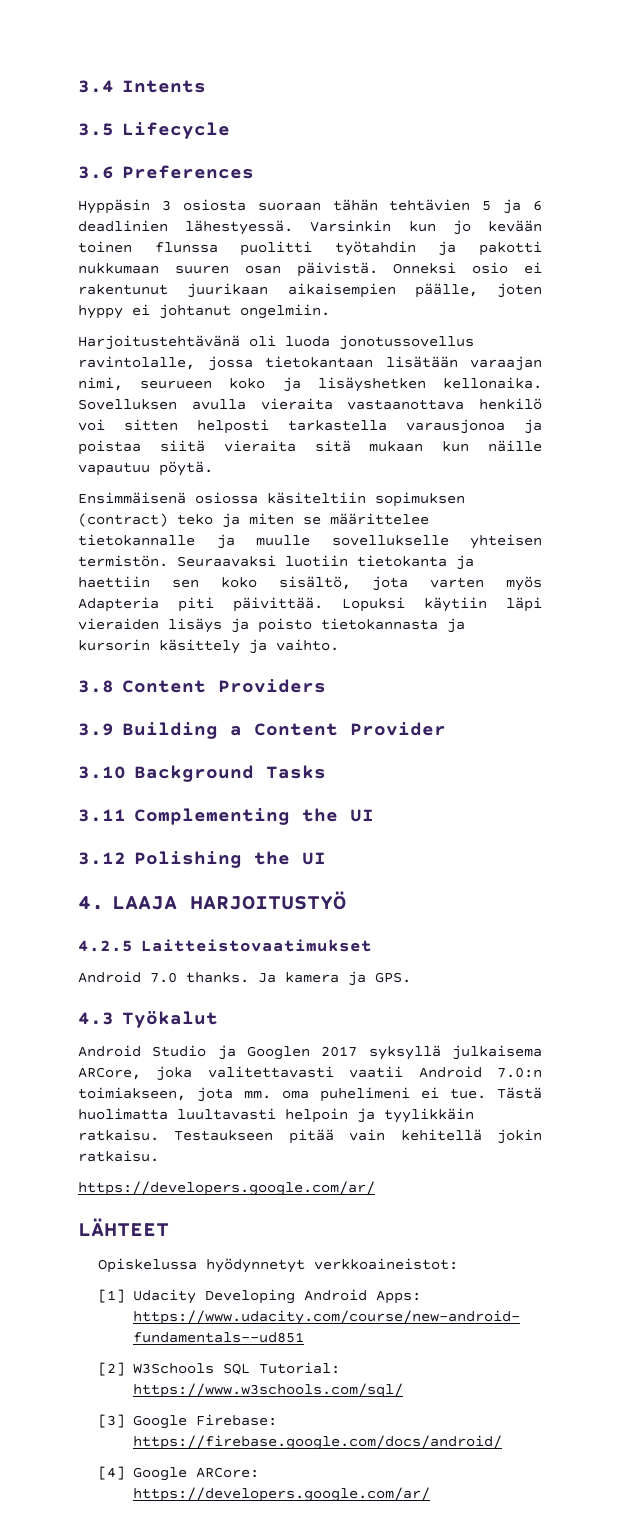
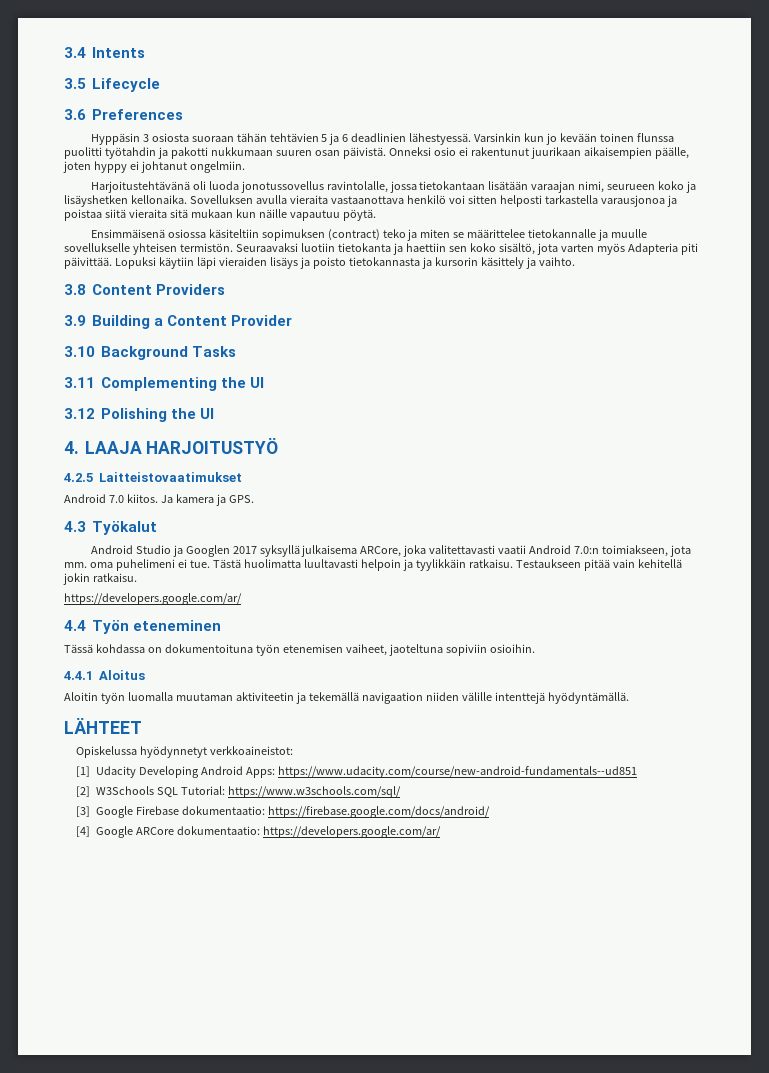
- Android 7.0 thanks.
+ Android 7.0 kiitos.
+ 4.4 Työn eteneminen
+ Tässä kohdassa on dokumentoituna työn etenemisen vaiheet, jaoteltuna sopiviin osioihin.
+ 4.4.1 Aloitus
+ Aloitin työn luomalla muutaman aktiviteetin ja tekemällä navigaation niiden välille intenttejä hyödyntämällä.
- [3] Google Firebase: https://firebase.google.com/docs/android/
+ [3] Google Firebase dokumentaatio: https://firebase.google.com/docs/android/
- [4] Google ARCore: https://developers.google.com/ar/
+ [4] Google ARCore dokumentaatio: https://developers.google.com/ar/

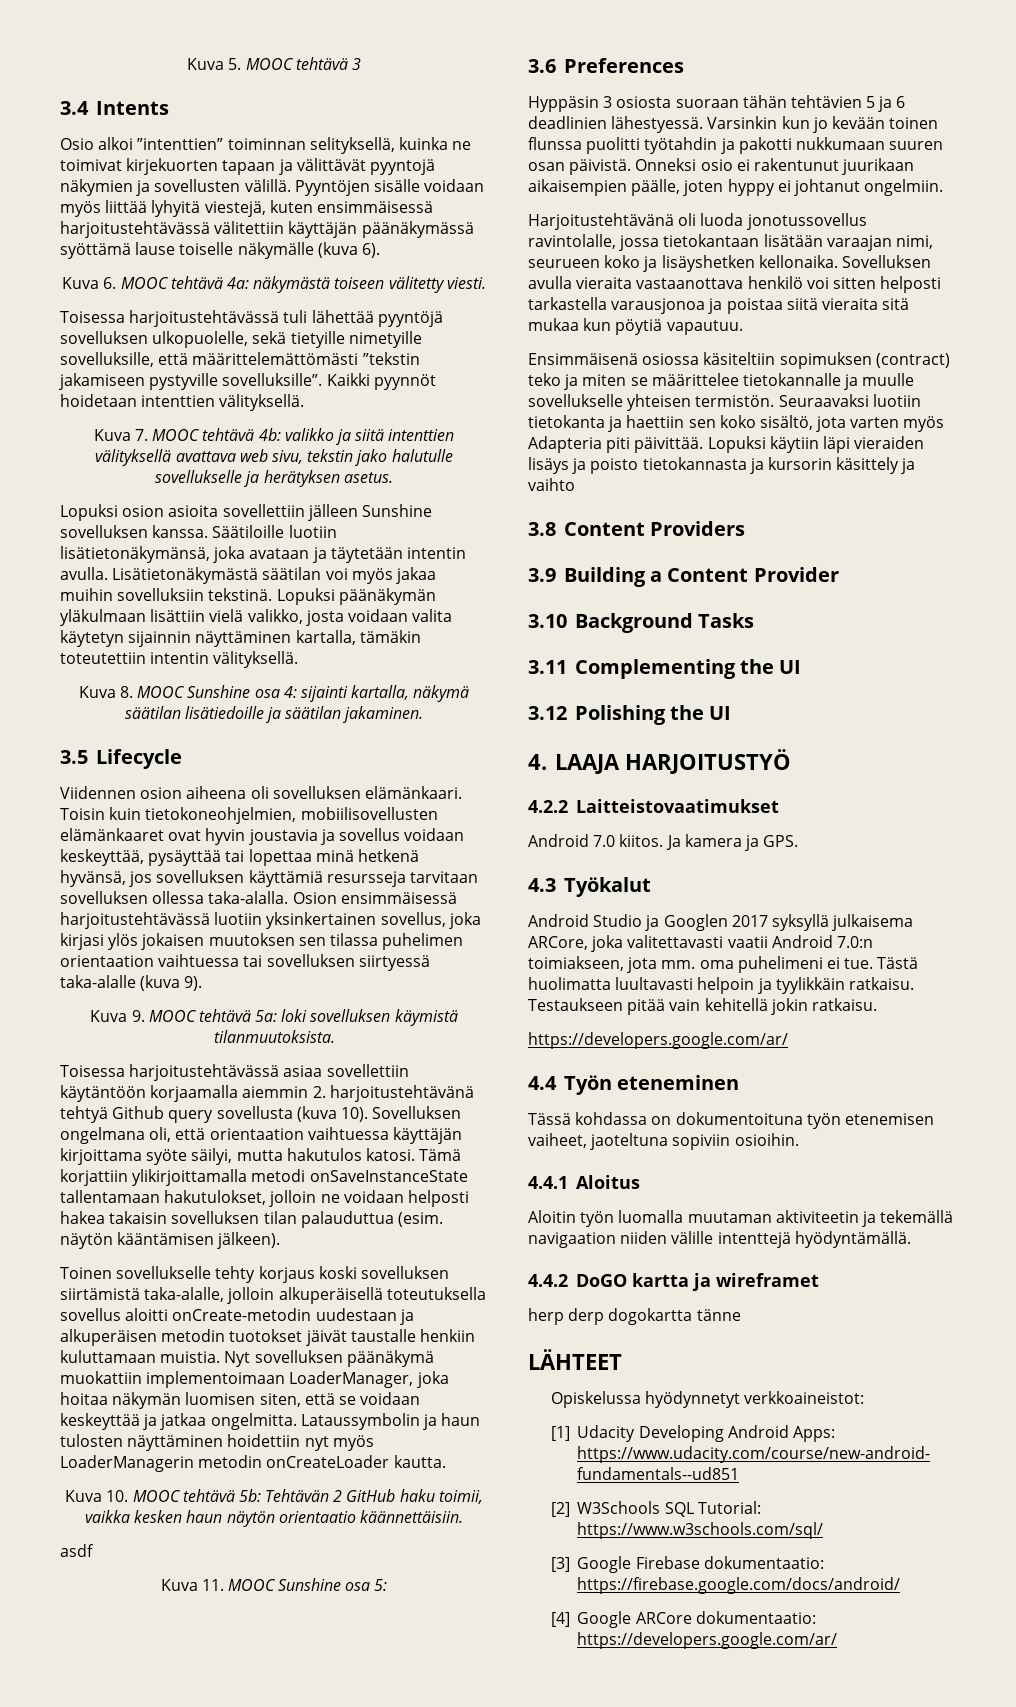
+ Kuva 5. MOOC tehtävä 3
  3.4 Intents
+ Osio alkoi ”intenttien” toiminnan selityksellä, kuinka ne toimivat kirjekuorten tapaan ja välittävät pyyntojä näkymien ja sovellusten välillä. Pyyntöjen sisälle voidaan myös liittää lyhyitä viestejä, kuten ensimmäisessä harjoitustehtävässä välitettiin käyttäjän päänäkymässä syöttämä lause toiselle näkymälle (kuva 6).
+ Kuva 6. MOOC tehtävä 4a: näkymästä toiseen välitetty viesti.
+ Toisessa harjoitustehtävässä tuli lähettää pyyntöjä sovelluksen ulkopuolelle, sekä tietyille nimetyille sovelluksille, että määrittelemättömästi ”tekstin jakamiseen pystyville sovelluksille”. Kaikki pyynnöt hoidetaan intenttien välityksellä.
+ Kuva 7. MOOC tehtävä 4b: valikko ja siitä intenttien välityksellä avattava web sivu, tekstin jako halutulle sovellukselle ja herätyksen asetus.
+ Lopuksi osion asioita sovellettiin jälleen Sunshine sovelluksen kanssa. Säätiloille luotiin lisätietonäkymänsä, joka avataan ja täytetään intentin avulla. Lisätietonäkymästä säätilan voi myös jakaa muihin sovelluksiin tekstinä. Lopuksi päänäkymän yläkulmaan lisättiin vielä valikko, josta voidaan valita käytetyn sijainnin näyttäminen kartalla, tämäkin toteutettiin intentin välityksellä.
+ Kuva 8. MOOC Sunshine osa 4: sijainti kartalla, näkymä säätilan lisätiedoille ja säätilan jakaminen.
  3.5 Lifecycle
+ Viidennen osion aiheena oli sovelluksen elämänkaari. Toisin kuin tietokoneohjelmien, mobiilisovellusten elämänkaaret ovat hyvin joustavia ja sovellus voidaan keskeyttää, pysäyttää tai lopettaa minä hetkenä hyvänsä, jos sovelluksen käyttämiä resursseja tarvitaan sovelluksen ollessa taka-alalla. Osion ensimmäisessä harjoitustehtävässä luotiin yksinkertainen sovellus, joka kirjasi ylös jokaisen muutoksen sen tilassa puhelimen orientaation vaihtuessa tai sovelluksen siirtyessä taka-alalle (kuva 9).
+ Kuva 9. MOOC tehtävä 5a: loki sovelluksen käymistä tilanmuutoksista.
+ Toisessa harjoitustehtävässä asiaa sovellettiin käytäntöön korjaamalla aiemmin 2. harjoitustehtävänä tehtyä Github query sovellusta (kuva 10). Sovelluksen ongelmana oli, että orientaation vaihtuessa käyttäjän kirjoittama syöte säilyi, mutta hakutulos katosi. Tämä korjattiin ylikirjoittamalla metodi onSaveInstanceState tallentamaan hakutulokset, jolloin ne voidaan helposti hakea takaisin sovelluksen tilan palauduttua (esim. näytön kääntämisen jälkeen).
+ Toinen sovellukselle tehty korjaus koski sovelluksen siirtämistä taka-alalle, jolloin alkuperäisellä toteutuksella sovellus aloitti onCreate-metodin uudestaan ja alkuperäisen metodin tuotokset jäivät taustalle henkiin kuluttamaan muistia. Nyt sovelluksen päänäkymä muokattiin implementoimaan LoaderManager, joka hoitaa näkymän luomisen siten, että se voidaan keskeyttää ja jatkaa ongelmitta. Lataussymbolin ja haun tulosten näyttäminen hoidettiin nyt myös LoaderManagerin metodin onCreateLoader kautta.
+ Kuva 10. MOOC tehtävä 5b: Tehtävän 2 GitHub haku toimii, vaikka kesken haun näytön orientaatio käännettäisiin.
+ asdf
+ Kuva 11. MOOC Sunshine osa 5:
- Sovelluksen avulla vieraita vastaanottava henkilö voi sitten helposti tarkastella varausjonoa ja poistaa siitä vieraita sitä mukaan kun näille vapautuu pöytä.
+ Sovelluksen avulla vieraita vastaanottava henkilö voi sitten helposti tarkastella varausjonoa ja poistaa siitä vieraita sitä mukaa kun pöytiä vapautuu.
- Lopuksi käytiin läpi vieraiden lisäys ja poisto tietokannasta ja kursorin käsittely ja vaihto.
+ Lopuksi käytiin läpi vieraiden lisäys ja poisto tietokannasta ja kursorin käsittely ja vaihto
- 4.2.5 Laitteistovaatimukset
+ 4.2.2 Laitteistovaatimukset
+ 4.4.2 DoGO kartta ja wireframet
+ herp derp dogokartta tänne

